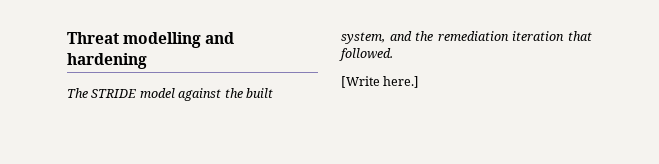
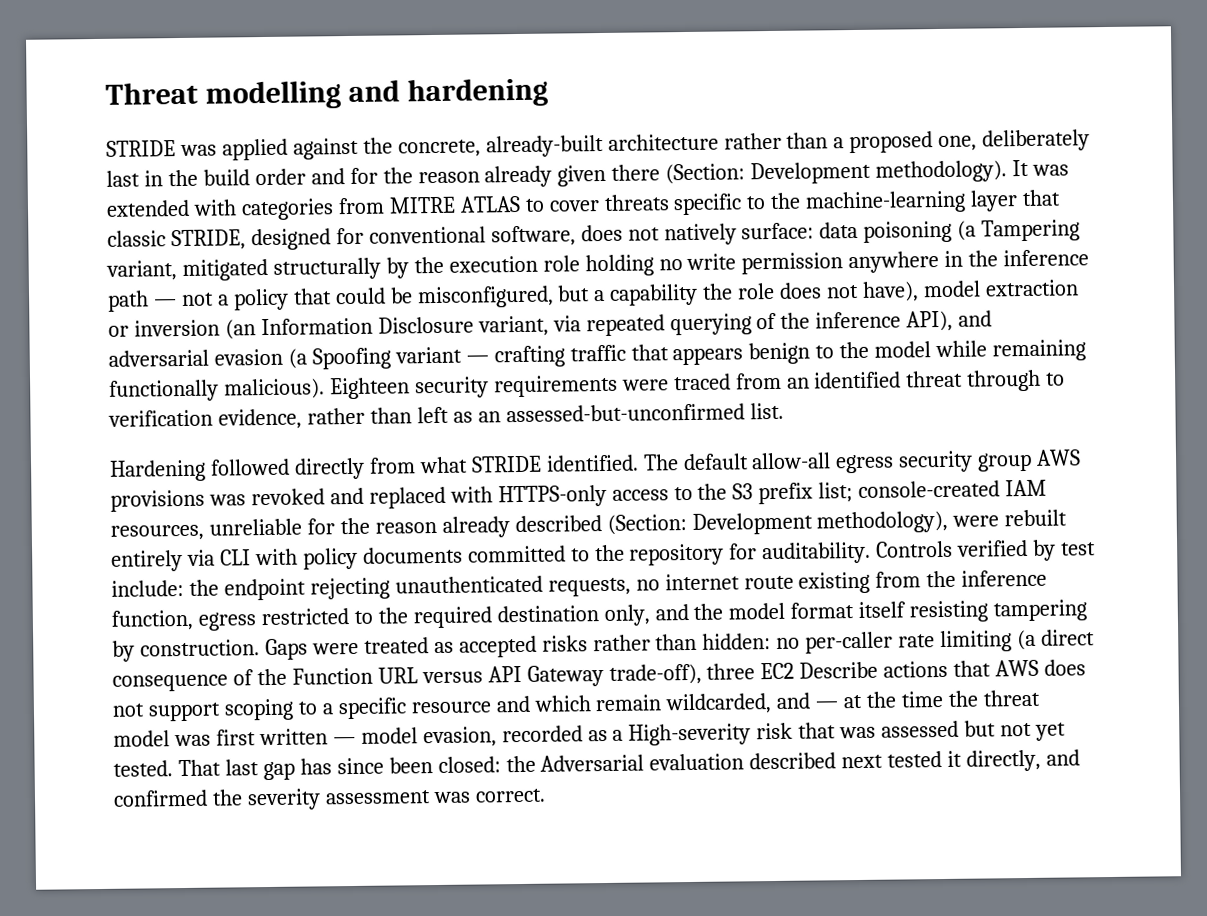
- The STRIDE model against the built system, and the remediation iteration that followed.
- [Write here.]
+ STRIDE was applied against the concrete, already-built architecture rather than a proposed one, deliberately last in the build order and for the reason already given there (Section: Development methodology). It was extended with categories from MITRE ATLAS to cover threats specific to the machine-learning layer that classic STRIDE, designed for conventional software, does not natively surface: data poisoning (a Tampering variant, mitigated structurally by the execution role holding no write permission anywhere in the inference path — not a policy that could be misconfigured, but a capability the role does not have), model extraction or inversion (an Information Disclosure variant, via repeated querying of the inference API), and adversarial evasion (a Spoofing variant — crafting traffic that appears benign to the model while remaining functionally malicious). Eighteen security requirements were traced from an identified threat through to verification evidence, rather than left as an assessed-but-unconfirmed list.
+ Hardening followed directly from what STRIDE identified. The default allow-all egress security group AWS provisions was revoked and replaced with HTTPS-only access to the S3 prefix list; console-created IAM resources, unreliable for the reason already described (Section: Development methodology), were rebuilt entirely via CLI with policy documents committed to the repository for auditability. Controls verified by test include: the endpoint rejecting unauthenticated requests, no internet route existing from the inference function, egress restricted to the required destination only, and the model format itself resisting tampering by construction. Gaps were treated as accepted risks rather than hidden: no per-caller rate limiting (a direct consequence of the Function URL versus API Gateway trade-off), three EC2 Describe actions that AWS does not support scoping to a specific resource and which remain wildcarded, and — at the time the threat model was first written — model evasion, recorded as a High-severity risk that was assessed but not yet tested. That last gap has since been closed: the Adversarial evaluation described next tested it directly, and confirmed the severity assessment was correct.

